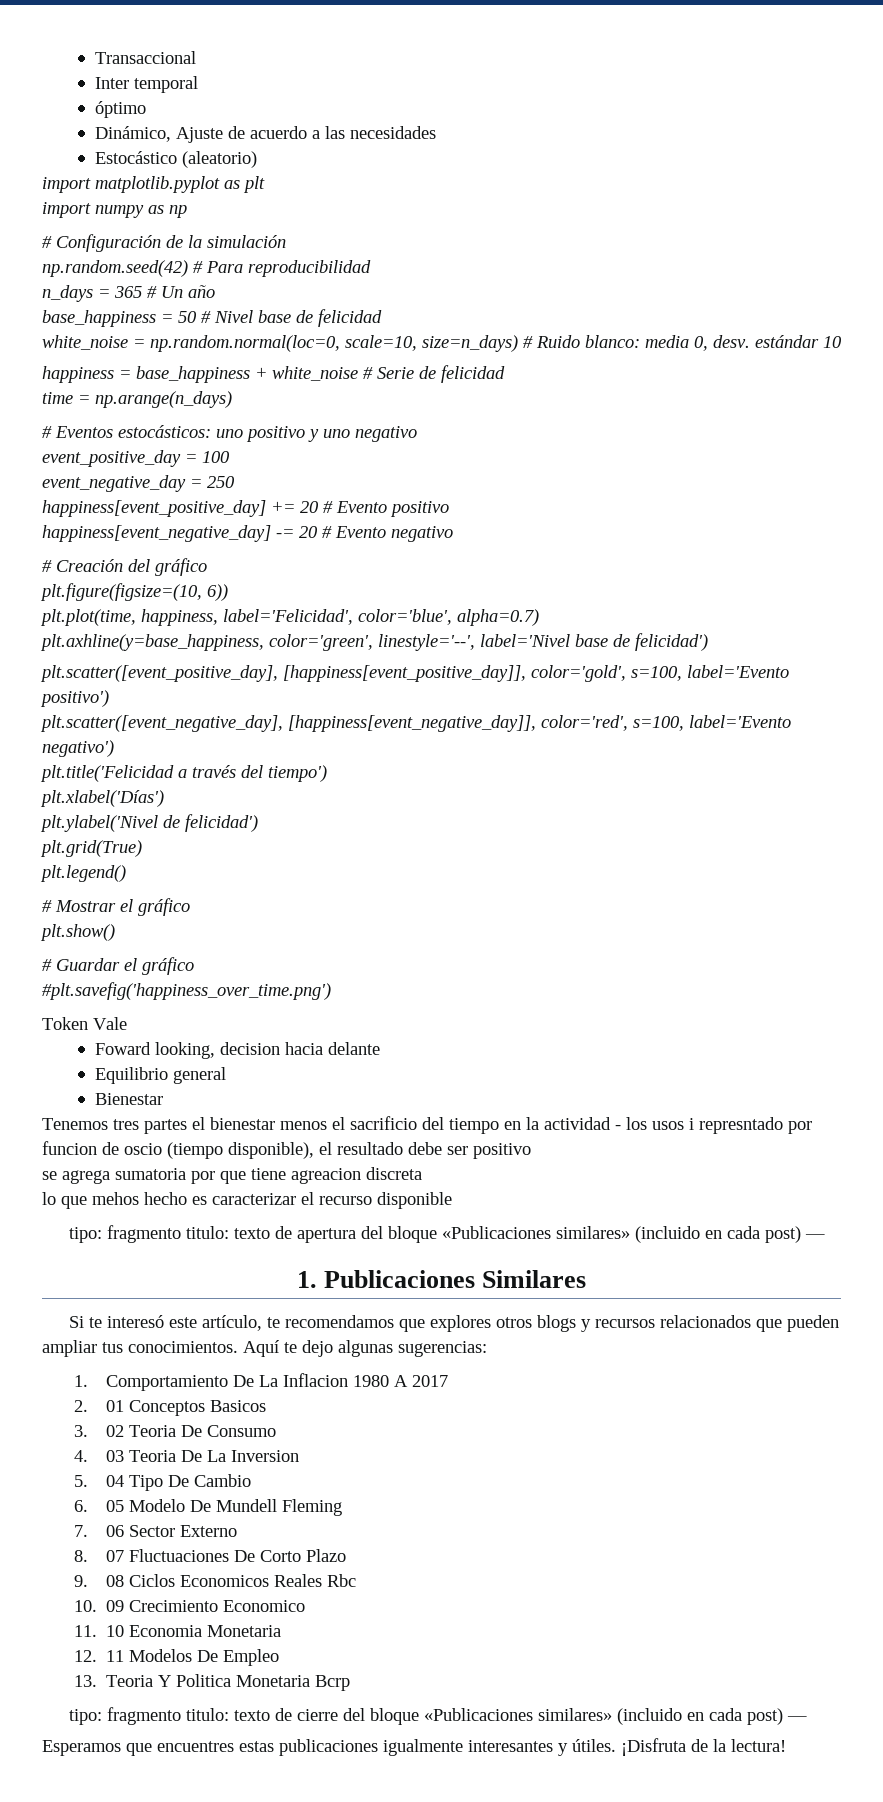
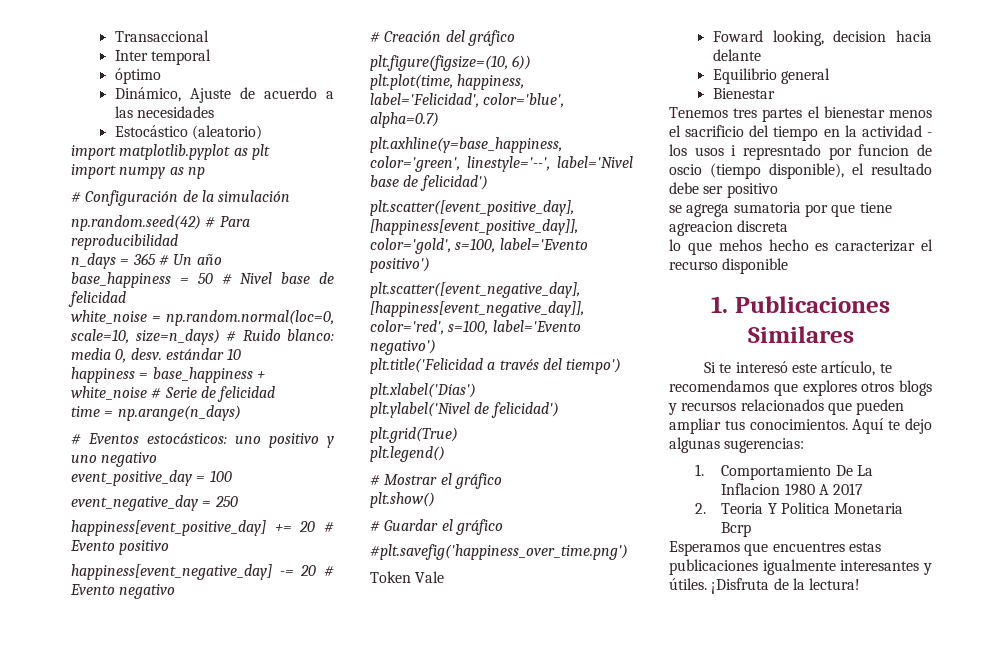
- tipo: fragmento titulo: texto de apertura del bloque «Publicaciones similares» (incluido en cada post) —
- 2. 01 Conceptos Basicos
- 3. 02 Teoria De Consumo
- 4. 03 Teoria De La Inversion
- 5. 04 Tipo De Cambio
- 6. 05 Modelo De Mundell Fleming
- 7. 06 Sector Externo
- 8. 07 Fluctuaciones De Corto Plazo
- 9. 08 Ciclos Economicos Reales Rbc
- 10. 09 Crecimiento Economico
- 11. 10 Economia Monetaria
- 12. 11 Modelos De Empleo
- 13. Teoria Y Politica Monetaria Bcrp
+ 2. Teoria Y Politica Monetaria Bcrp
- tipo: fragmento titulo: texto de cierre del bloque «Publicaciones similares» (incluido en cada post) —

